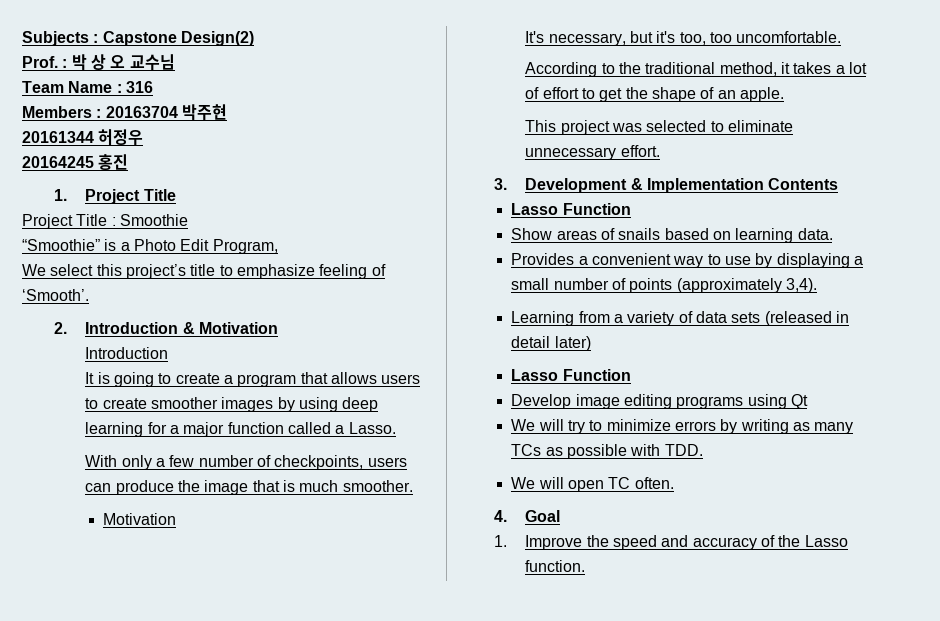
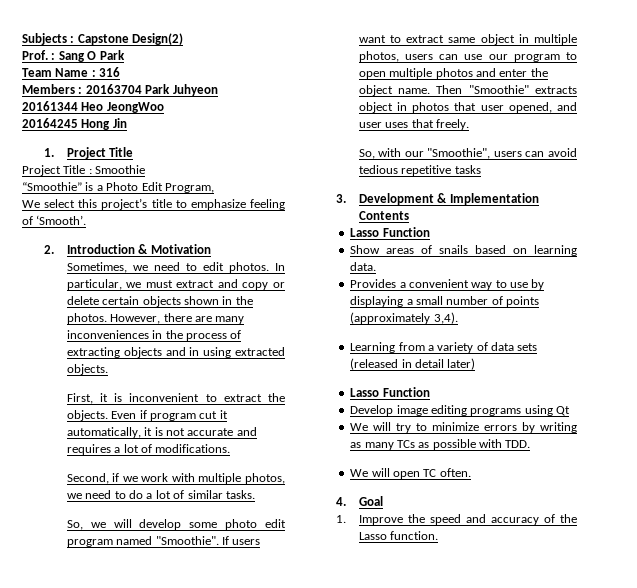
- Prof. : 박 상 오 교수님
+ Prof. : Sang O Park
- Members : 20163704 박주현
+ Members : 20163704 Park Juhyeon
- 20161344 허정우
+ 20161344 Heo JeongWoo
- 20164245 홍진
+ 20164245 Hong Jin
  2. Introduction & Motivation
- Introduction
- It is going to create a program that allows users to create smoother images by using deep learning for a major function called a Lasso.
- With only a few number of checkpoints, users can produce the image that is much smoother.
- Motivation
- It's necessary, but it's too, too uncomfortable.
- According to the traditional method, it takes a lot of effort to get the shape of an apple.
- This project was selected to eliminate unnecessary effort.
+ Sometimes, we need to edit photos. In particular, we must extract and copy or delete certain objects shown in the photos. However, there are many inconveniences in the process of extracting objects and in using extracted objects.
+ First, it is inconvenient to extract the objects. Even if program cut it automatically, it is not accurate and requires a lot of modifications.
+ Second, if we work with multiple photos, we need to do a lot of similar tasks.
+ So, we will develop some photo edit program named "Smoothie". If users want to extract same object in multiple photos, users can use our program to open multiple photos and enter the object name. Then "Smoothie" extracts object in photos that user opened, and user uses that freely.
+ So, with our "Smoothie", users can avoid tedious repetitive tasks

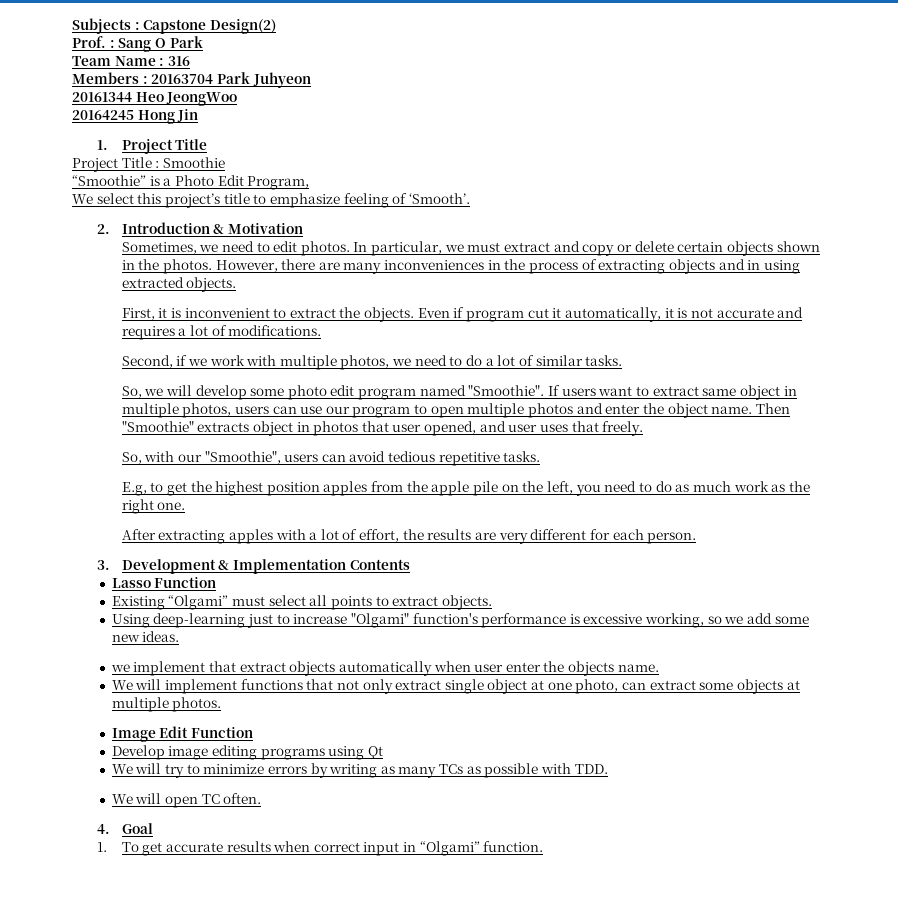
- So, with our "Smoothie", users can avoid tedious repetitive tasks
+ So, with our "Smoothie", users can avoid tedious repetitive tasks.
+ E.g, to get the highest position apples from the apple pile on the left, you need to do as much work as the right one.
+ After extracting apples with a lot of effort, the results are very different for each person.
- Show areas of snails based on learning data.
- Provides a convenient way to use by displaying a small number of points (approximately 3,4).
- Learning from a variety of data sets (released in detail later)
- Lasso Function
+ Existing “Olgami” must select all points to extract objects.
+ Using deep-learning just to increase "Olgami" function's performance is excessive working, so we add some new ideas.
+ we implement that extract objects automatically when user enter the objects name.
+ We will implement functions that not only extract single object at one photo, can extract some objects at multiple photos.
+ Image Edit Function
- 1. Improve the speed and accuracy of the Lasso function.
+ 1. To get accurate results when correct input in “Olgami” function.

